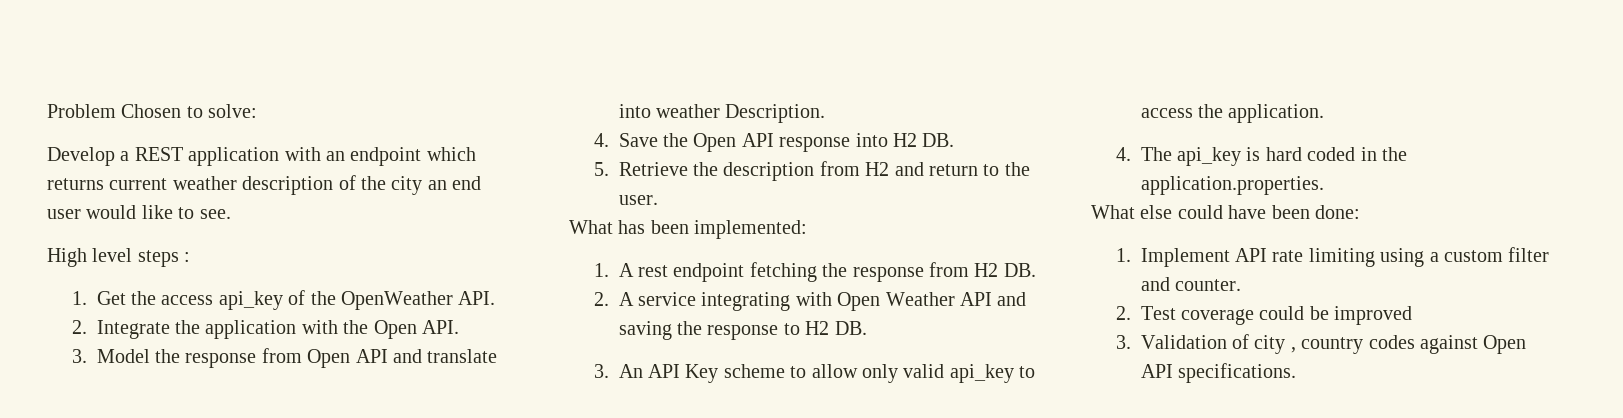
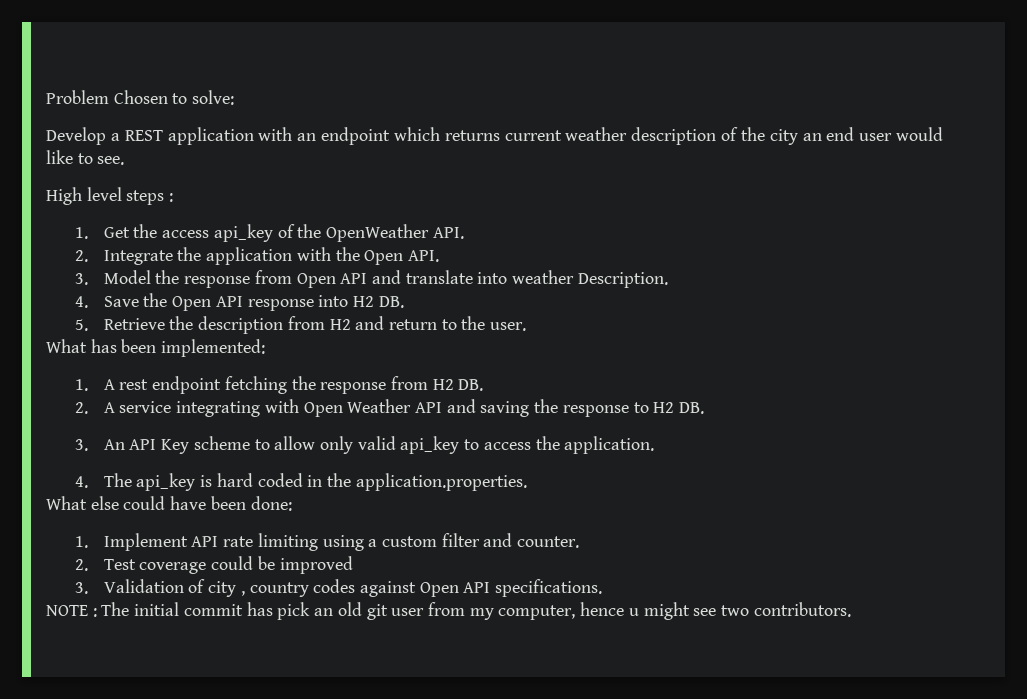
+ NOTE : The initial commit has pick an old git user from my computer, hence u might see two contributors.

